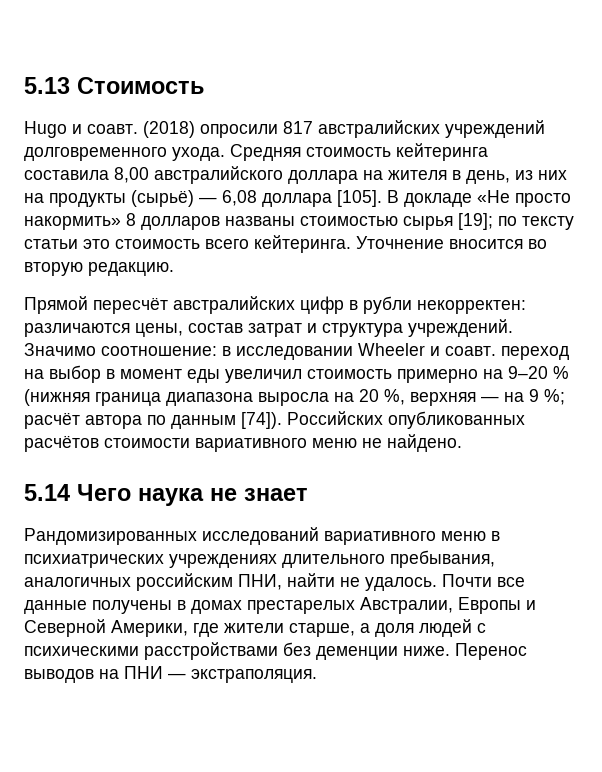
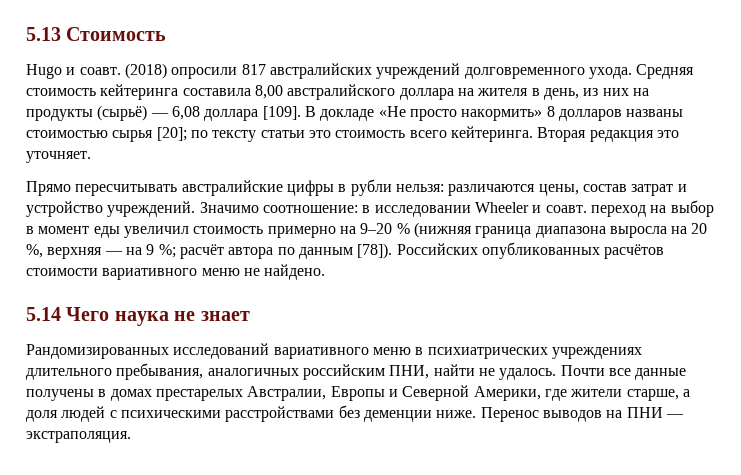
- Средняя стоимость кейтеринга составила 8,00 австралийского доллара на жителя в день, из них на продукты (сырьё) — 6,08 доллара [105].
+ Средняя стоимость кейтеринга составила 8,00 австралийского доллара на жителя в день, из них на продукты (сырьё) — 6,08 доллара [109].
- В докладе «Не просто накормить» 8 долларов названы стоимостью сырья [19]; по тексту статьи это стоимость всего кейтеринга.
+ В докладе «Не просто накормить» 8 долларов названы стоимостью сырья [20]; по тексту статьи это стоимость всего кейтеринга.
- Уточнение вносится во вторую редакцию.
- Прямой пересчёт австралийских цифр в рубли некорректен: различаются цены, состав затрат и структура учреждений.
+ Вторая редакция это уточняет.
+ Прямо пересчитывать австралийские цифры в рубли нельзя: различаются цены, состав затрат и устройство учреждений.
- Значимо соотношение: в исследовании Wheeler и соавт. переход на выбор в момент еды увеличил стоимость примерно на 9–20 % (нижняя граница диапазона выросла на 20 %, верхняя — на 9 %; расчёт автора по данным [74]).
+ Значимо соотношение: в исследовании Wheeler и соавт. переход на выбор в момент еды увеличил стоимость примерно на 9–20 % (нижняя граница диапазона выросла на 20 %, верхняя — на 9 %; расчёт автора по данным [78]).

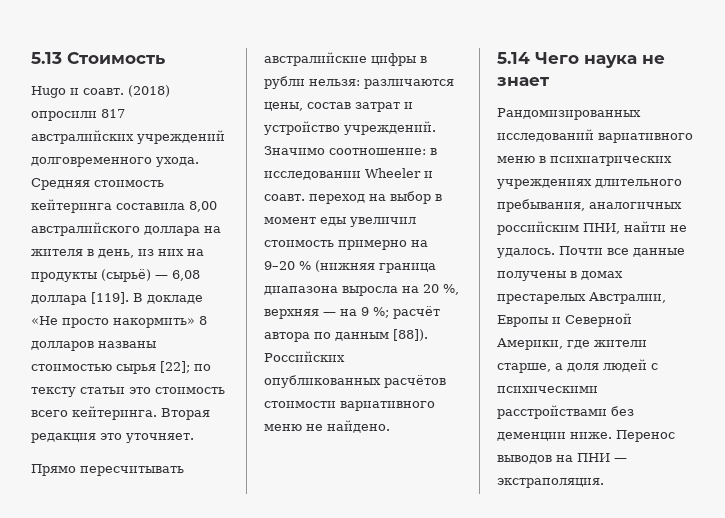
- Средняя стоимость кейтеринга составила 8,00 австралийского доллара на жителя в день, из них на продукты (сырьё) — 6,08 доллара [109].
+ Средняя стоимость кейтеринга составила 8,00 австралийского доллара на жителя в день, из них на продукты (сырьё) — 6,08 доллара [119].
- В докладе «Не просто накормить» 8 долларов названы стоимостью сырья [20]; по тексту статьи это стоимость всего кейтеринга.
+ В докладе «Не просто накормить» 8 долларов названы стоимостью сырья [22]; по тексту статьи это стоимость всего кейтеринга.
- Значимо соотношение: в исследовании Wheeler и соавт. переход на выбор в момент еды увеличил стоимость примерно на 9–20 % (нижняя граница диапазона выросла на 20 %, верхняя — на 9 %; расчёт автора по данным [78]).
+ Значимо соотношение: в исследовании Wheeler и соавт. переход на выбор в момент еды увеличил стоимость примерно на 9–20 % (нижняя граница диапазона выросла на 20 %, верхняя — на 9 %; расчёт автора по данным [88]).

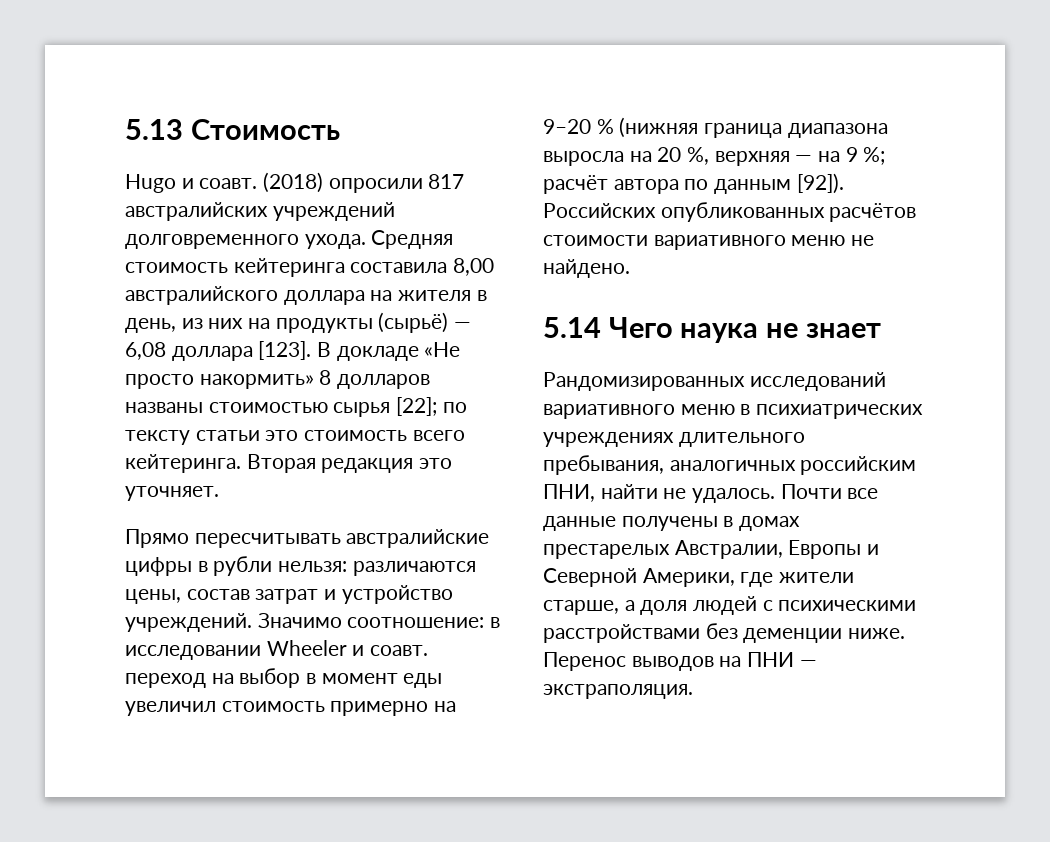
- Средняя стоимость кейтеринга составила 8,00 австралийского доллара на жителя в день, из них на продукты (сырьё) — 6,08 доллара [119].
+ Средняя стоимость кейтеринга составила 8,00 австралийского доллара на жителя в день, из них на продукты (сырьё) — 6,08 доллара [123].
- Значимо соотношение: в исследовании Wheeler и соавт. переход на выбор в момент еды увеличил стоимость примерно на 9–20 % (нижняя граница диапазона выросла на 20 %, верхняя — на 9 %; расчёт автора по данным [88]).
+ Значимо соотношение: в исследовании Wheeler и соавт. переход на выбор в момент еды увеличил стоимость примерно на 9–20 % (нижняя граница диапазона выросла на 20 %, верхняя — на 9 %; расчёт автора по данным [92]).

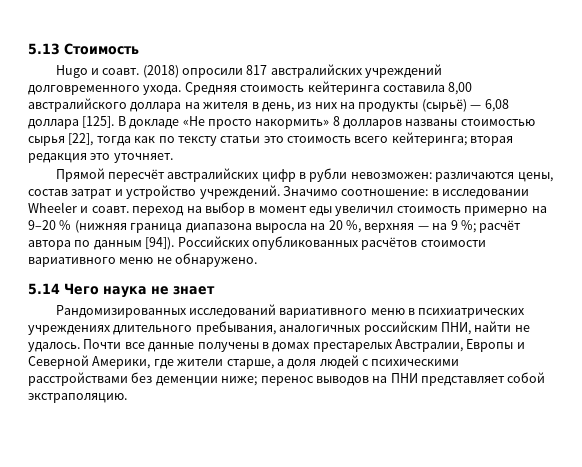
- Средняя стоимость кейтеринга составила 8,00 австралийского доллара на жителя в день, из них на продукты (сырьё) — 6,08 доллара [123].
+ Средняя стоимость кейтеринга составила 8,00 австралийского доллара на жителя в день, из них на продукты (сырьё) — 6,08 доллара [125].
- В докладе «Не просто накормить» 8 долларов названы стоимостью сырья [22]; по тексту статьи это стоимость всего кейтеринга. Вторая редакция это уточняет.
+ В докладе «Не просто накормить» 8 долларов названы стоимостью сырья [22], тогда как по тексту статьи это стоимость всего кейтеринга; вторая редакция это уточняет.
- Прямо пересчитывать австралийские цифры в рубли нельзя: различаются цены, состав затрат и устройство учреждений.
+ Прямой пересчёт австралийских цифр в рубли невозможен: различаются цены, состав затрат и устройство учреждений.
- Значимо соотношение: в исследовании Wheeler и соавт. переход на выбор в момент еды увеличил стоимость примерно на 9–20 % (нижняя граница диапазона выросла на 20 %, верхняя — на 9 %; расчёт автора по данным [92]).
+ Значимо соотношение: в исследовании Wheeler и соавт. переход на выбор в момент еды увеличил стоимость примерно на 9–20 % (нижняя граница диапазона выросла на 20 %, верхняя — на 9 %; расчёт автора по данным [94]).
- Российских опубликованных расчётов стоимости вариативного меню не найдено.
+ Российских опубликованных расчётов стоимости вариативного меню не обнаружено.
- Почти все данные получены в домах престарелых Австралии, Европы и Северной Америки, где жители старше, а доля людей с психическими расстройствами без деменции ниже. Перенос выводов на ПНИ — экстраполяция.
+ Почти все данные получены в домах престарелых Австралии, Европы и Северной Америки, где жители старше, а доля людей с психическими расстройствами без деменции ниже; перенос выводов на ПНИ представляет собой экстраполяцию.

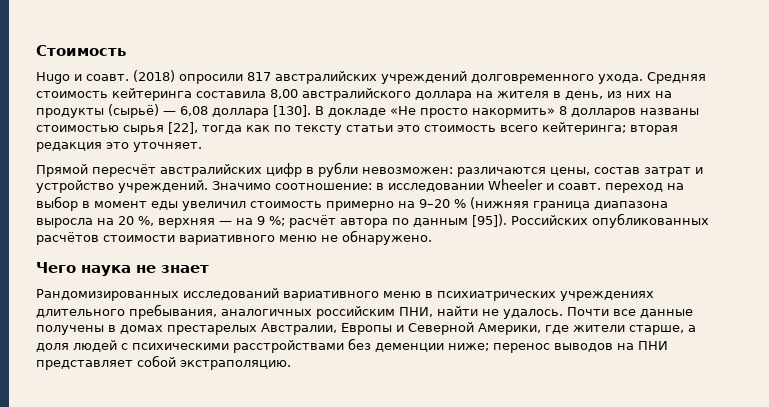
- 5.13 Стоимость
+ Стоимость
- Средняя стоимость кейтеринга составила 8,00 австралийского доллара на жителя в день, из них на продукты (сырьё) — 6,08 доллара [125].
+ Средняя стоимость кейтеринга составила 8,00 австралийского доллара на жителя в день, из них на продукты (сырьё) — 6,08 доллара [130].
- Значимо соотношение: в исследовании Wheeler и соавт. переход на выбор в момент еды увеличил стоимость примерно на 9–20 % (нижняя граница диапазона выросла на 20 %, верхняя — на 9 %; расчёт автора по данным [94]).
+ Значимо соотношение: в исследовании Wheeler и соавт. переход на выбор в момент еды увеличил стоимость примерно на 9–20 % (нижняя граница диапазона выросла на 20 %, верхняя — на 9 %; расчёт автора по данным [95]).
- 5.14 Чего наука не знает
+ Чего наука не знает

